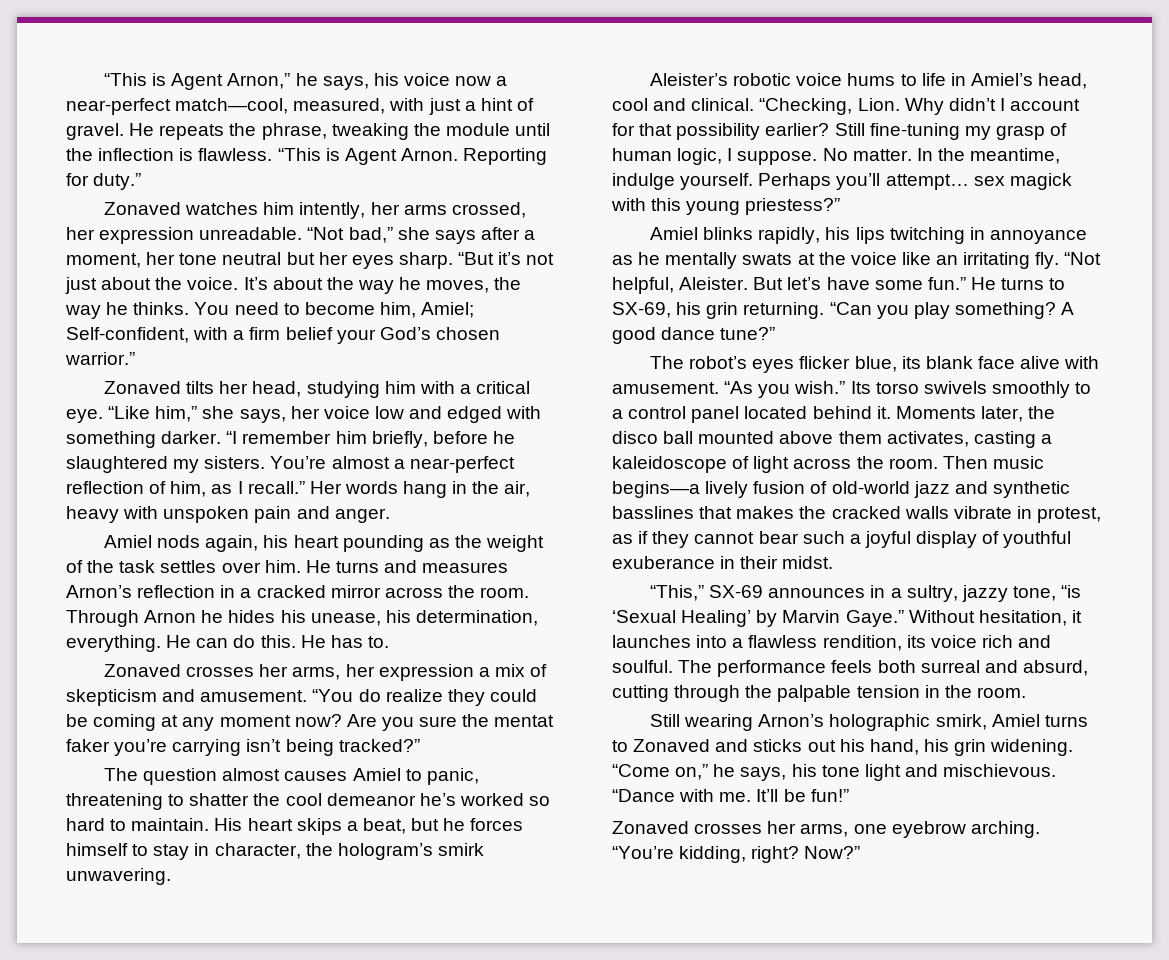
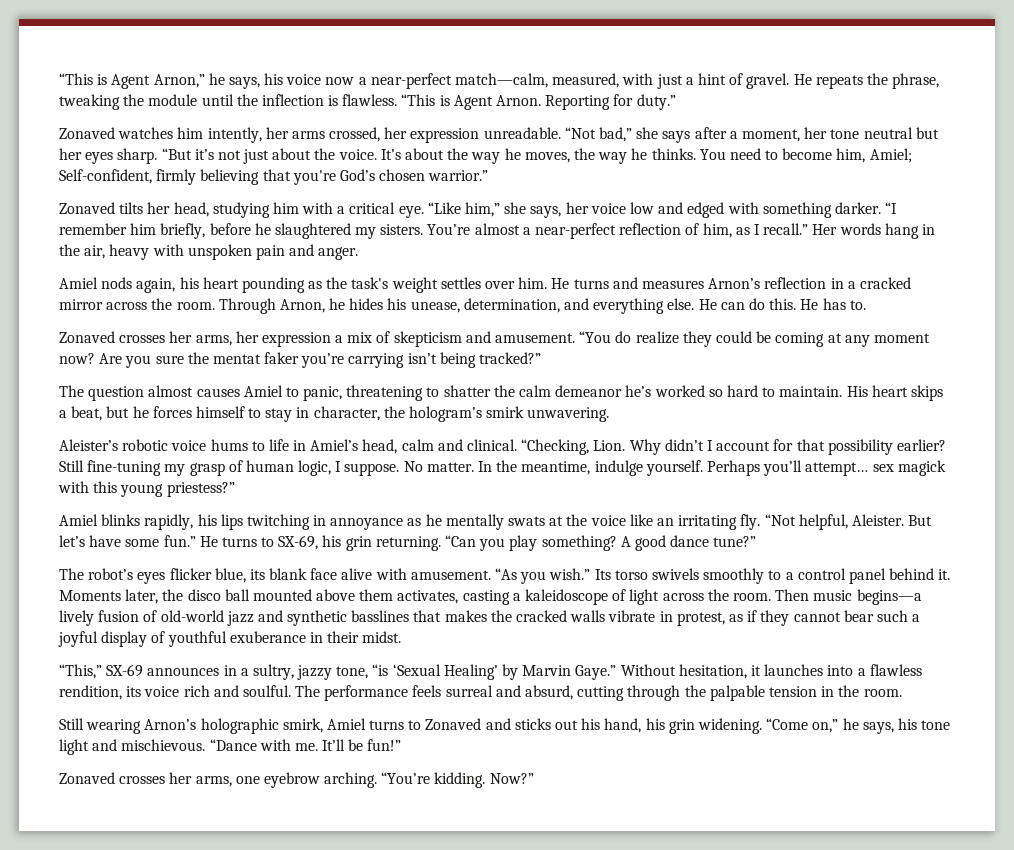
- “This is Agent Arnon,” he says, his voice now a near-perfect match—cool, measured, with just a hint of gravel.
+ “This is Agent Arnon,” he says, his voice now a near-perfect match—calm, measured, with just a hint of gravel.
- You need to become him, Amiel; Self-confident, with a firm belief your God’s chosen warrior.”
+ You need to become him, Amiel; Self-confident, firmly believing that you're God’s chosen warrior.”
- Amiel nods again, his heart pounding as the weight of the task settles over him.
+ Amiel nods again, his heart pounding as the task's weight settles over him.
- Through Arnon he hides his unease, his determination, everything.
+ Through Arnon, he hides his unease, determination, and everything else.
- The question almost causes Amiel to panic, threatening to shatter the cool demeanor he’s worked so hard to maintain.
+ The question almost causes Amiel to panic, threatening to shatter the calm demeanor he’s worked so hard to maintain.
- Aleister’s robotic voice hums to life in Amiel’s head, cool and clinical.
+ Aleister’s robotic voice hums to life in Amiel’s head, calm and clinical.
- Its torso swivels smoothly to a control panel located behind it.
+ Its torso swivels smoothly to a control panel behind it.
- The performance feels both surreal and absurd, cutting through the palpable tension in the room.
+ The performance feels surreal and absurd, cutting through the palpable tension in the room.
- “You’re kidding, right?
+ “You’re kidding.

